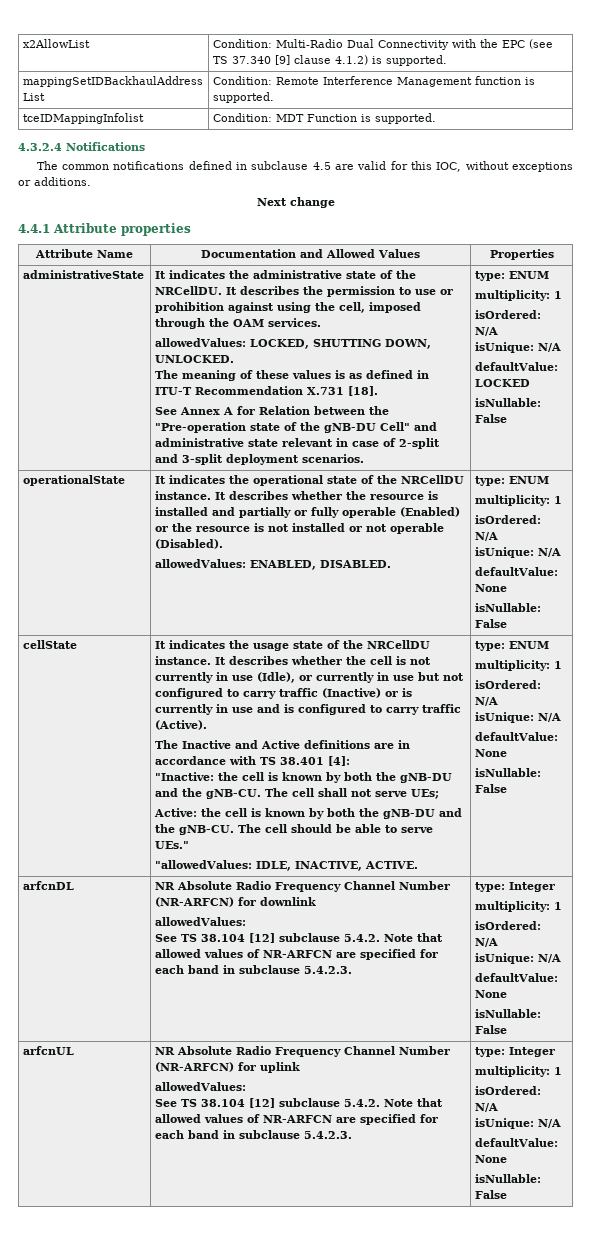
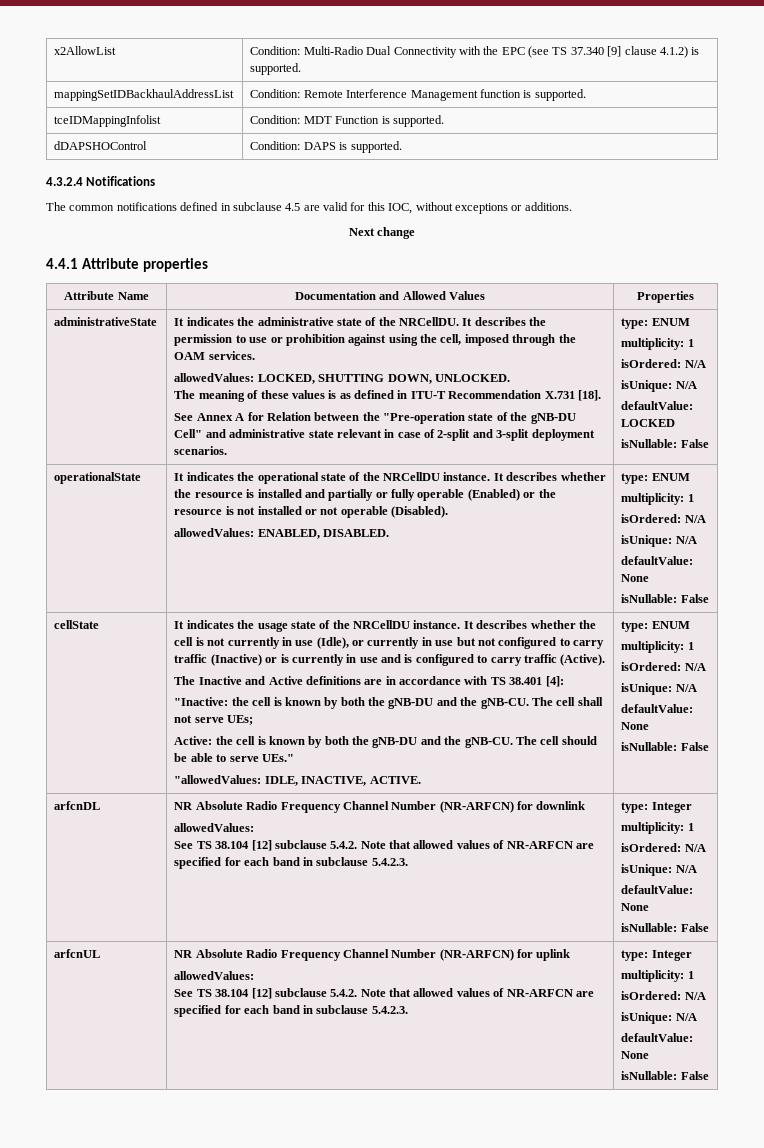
+ dDAPSHOControl | Condition: DAPS is supported.

